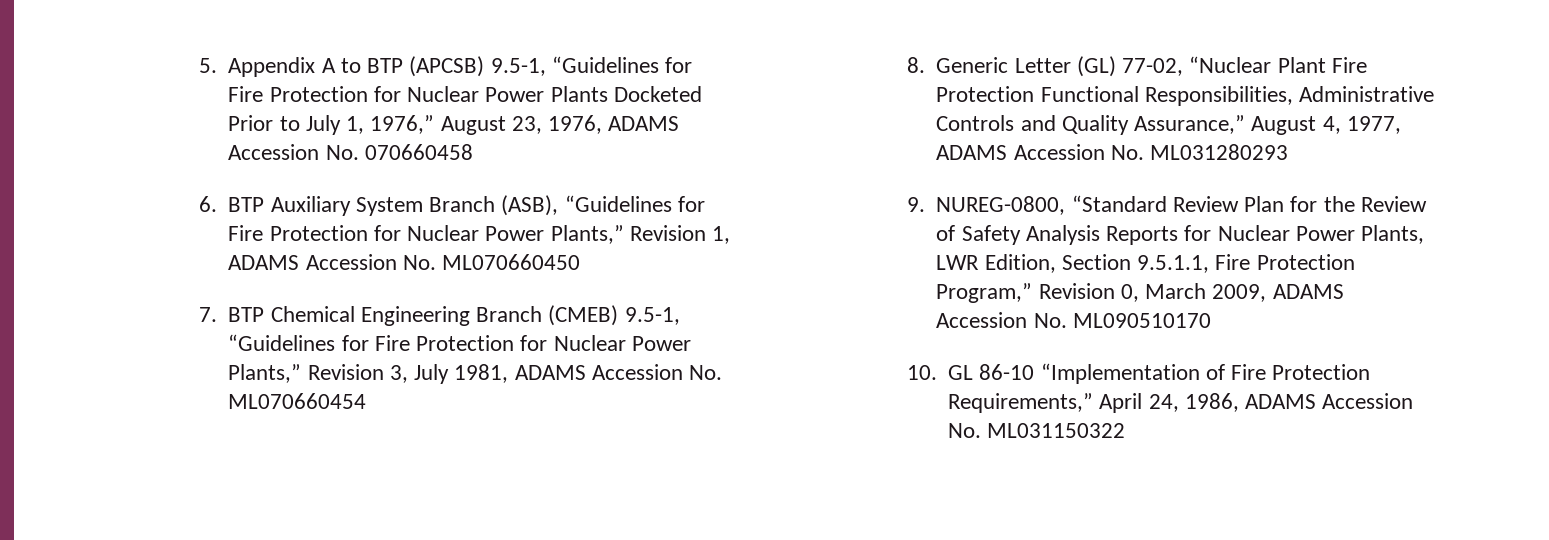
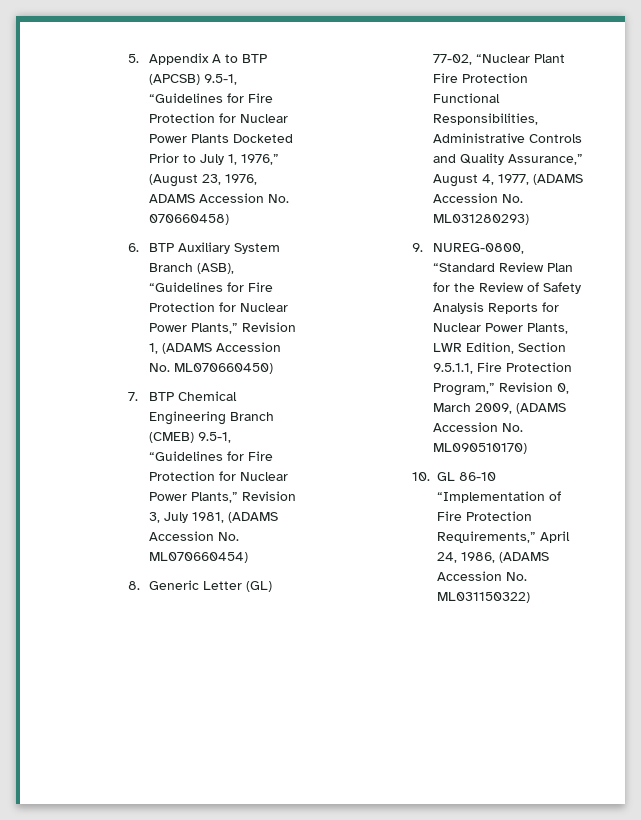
- 5. Appendix A to BTP (APCSB) 9.5-1, “Guidelines for Fire Protection for Nuclear Power Plants Docketed Prior to July 1, 1976,” August 23, 1976, ADAMS Accession No. 070660458
+ 5. Appendix A to BTP (APCSB) 9.5-1, “Guidelines for Fire Protection for Nuclear Power Plants Docketed Prior to July 1, 1976,” (August 23, 1976, ADAMS Accession No. 070660458)
- 6. BTP Auxiliary System Branch (ASB), “Guidelines for Fire Protection for Nuclear Power Plants,” Revision 1, ADAMS Accession No. ML070660450
+ 6. BTP Auxiliary System Branch (ASB), “Guidelines for Fire Protection for Nuclear Power Plants,” Revision 1, (ADAMS Accession No. ML070660450)
- 7. BTP Chemical Engineering Branch (CMEB) 9.5-1, “Guidelines for Fire Protection for Nuclear Power Plants,” Revision 3, July 1981, ADAMS Accession No. ML070660454
+ 7. BTP Chemical Engineering Branch (CMEB) 9.5-1, “Guidelines for Fire Protection for Nuclear Power Plants,” Revision 3, July 1981, (ADAMS Accession No. ML070660454)
- 8. Generic Letter (GL) 77-02, “Nuclear Plant Fire Protection Functional Responsibilities, Administrative Controls and Quality Assurance,” August 4, 1977, ADAMS Accession No. ML031280293
+ 8. Generic Letter (GL) 77-02, “Nuclear Plant Fire Protection Functional Responsibilities, Administrative Controls and Quality Assurance,” August 4, 1977, (ADAMS Accession No. ML031280293)
- 9. NUREG-0800, “Standard Review Plan for the Review of Safety Analysis Reports for Nuclear Power Plants, LWR Edition, Section 9.5.1.1, Fire Protection Program,” Revision 0, March 2009, ADAMS Accession No. ML090510170
+ 9. NUREG-0800, “Standard Review Plan for the Review of Safety Analysis Reports for Nuclear Power Plants, LWR Edition, Section 9.5.1.1, Fire Protection Program,” Revision 0, March 2009, (ADAMS Accession No. ML090510170)
- 10. GL 86-10 “Implementation of Fire Protection Requirements,” April 24, 1986, ADAMS Accession No. ML031150322
+ 10. GL 86-10 “Implementation of Fire Protection Requirements,” April 24, 1986, (ADAMS Accession No. ML031150322)

